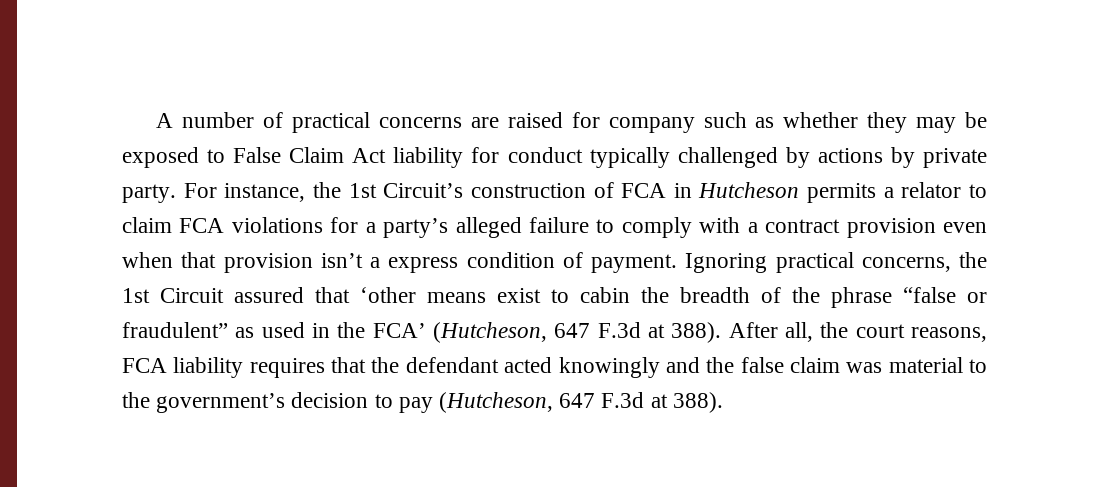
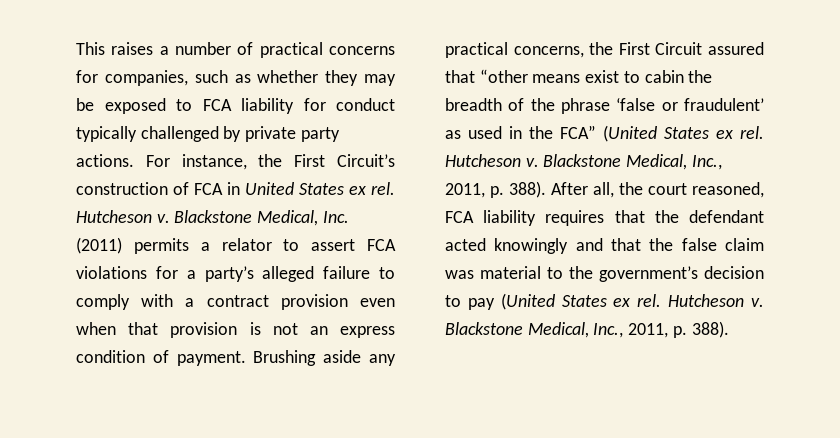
- A number of practical concerns are raised for company such as whether they may be exposed to False Claim Act liability for conduct typically challenged by actions by private party.
+ This raises a number of practical concerns for companies, such as whether they may be exposed to FCA liability for conduct typically challenged by private party actions.
- For instance, the 1st Circuit’s construction of FCA in Hutcheson permits a relator to claim FCA violations for a party’s alleged failure to comply with a contract provision even when that provision isn’t a express condition of payment.
+ For instance, the First Circuit’s construction of FCA in United States ex rel. Hutcheson v. Blackstone Medical, Inc. (2011) permits a relator to assert FCA violations for a party’s alleged failure to comply with a contract provision even when that provision is not an express condition of payment.
- Ignoring practical concerns, the 1st Circuit assured that ‘other means exist to cabin the breadth of the phrase “false or fraudulent” as used in the FCA’ (Hutcheson, 647 F.3d at 388).
+ Brushing aside any practical concerns, the First Circuit assured that “other means exist to cabin the breadth of the phrase ‘false or fraudulent’ as used in the FCA” (United States ex rel. Hutcheson v. Blackstone Medical, Inc., 2011, p. 388).
- After all, the court reasons, FCA liability requires that the defendant acted knowingly and the false claim was material to the government’s decision to pay (Hutcheson, 647 F.3d at 388).
+ After all, the court reasoned, FCA liability requires that the defendant acted knowingly and that the false claim was material to the government’s decision to pay (United States ex rel. Hutcheson v. Blackstone Medical, Inc., 2011, p. 388).

